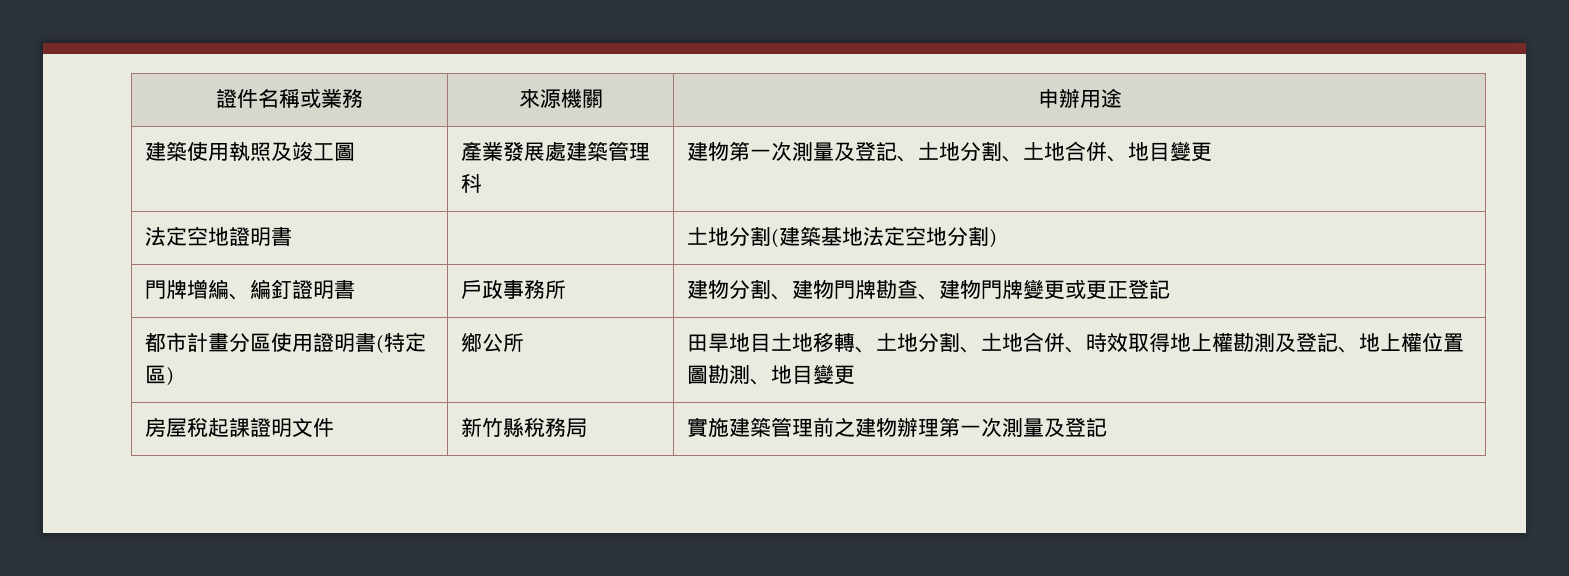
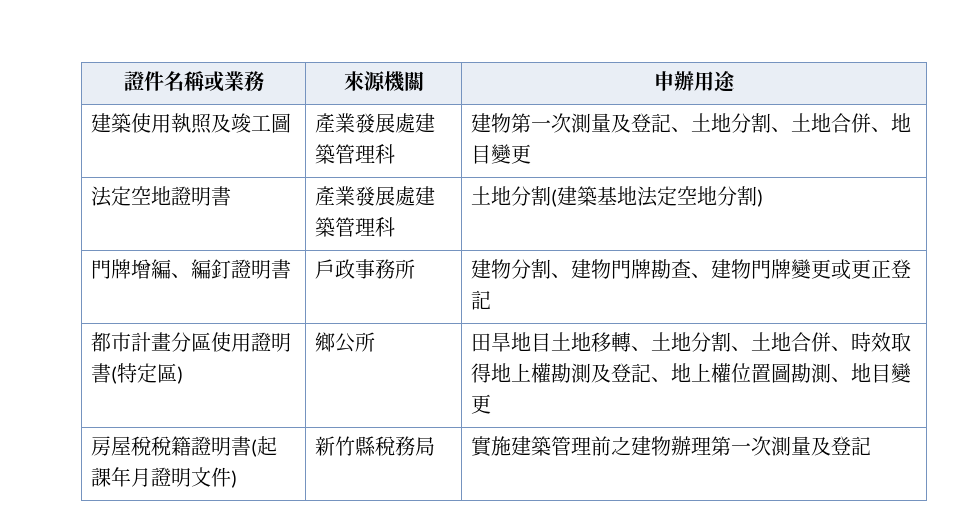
- 法定空地證明書 | | 土地分割(建築基地法定空地分割)
+ 法定空地證明書 | 產業發展處建築管理科 | 土地分割(建築基地法定空地分割)
- 房屋稅起課證明文件 | 新竹縣稅務局 | 實施建築管理前之建物辦理第一次測量及登記
+ 房屋稅稅籍證明書(起課年月證明文件) | 新竹縣稅務局 | 實施建築管理前之建物辦理第一次測量及登記

